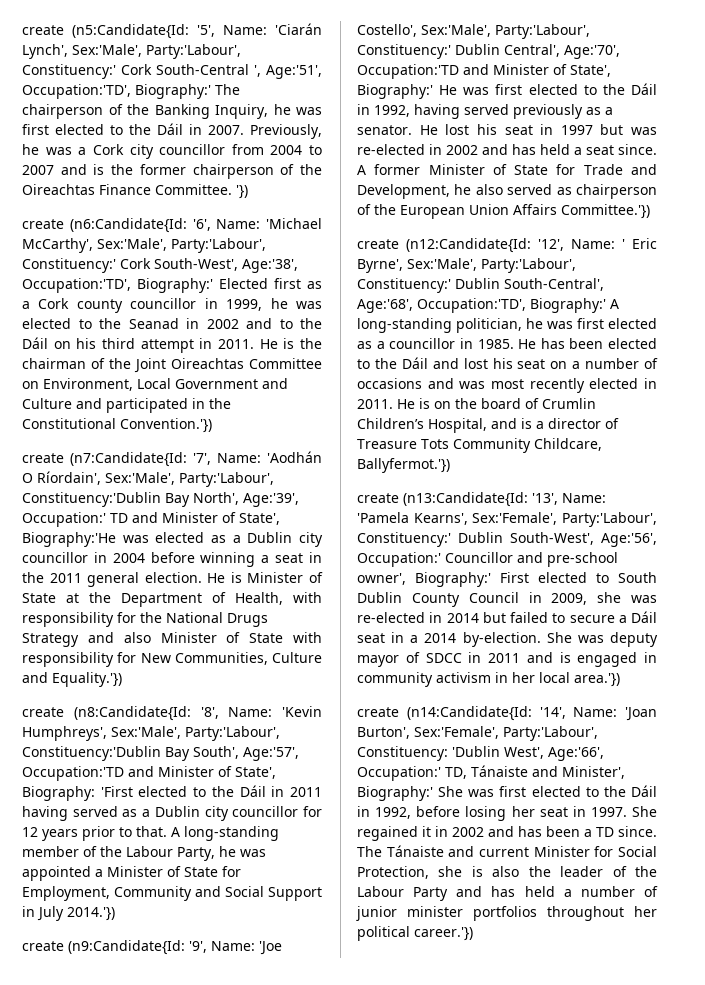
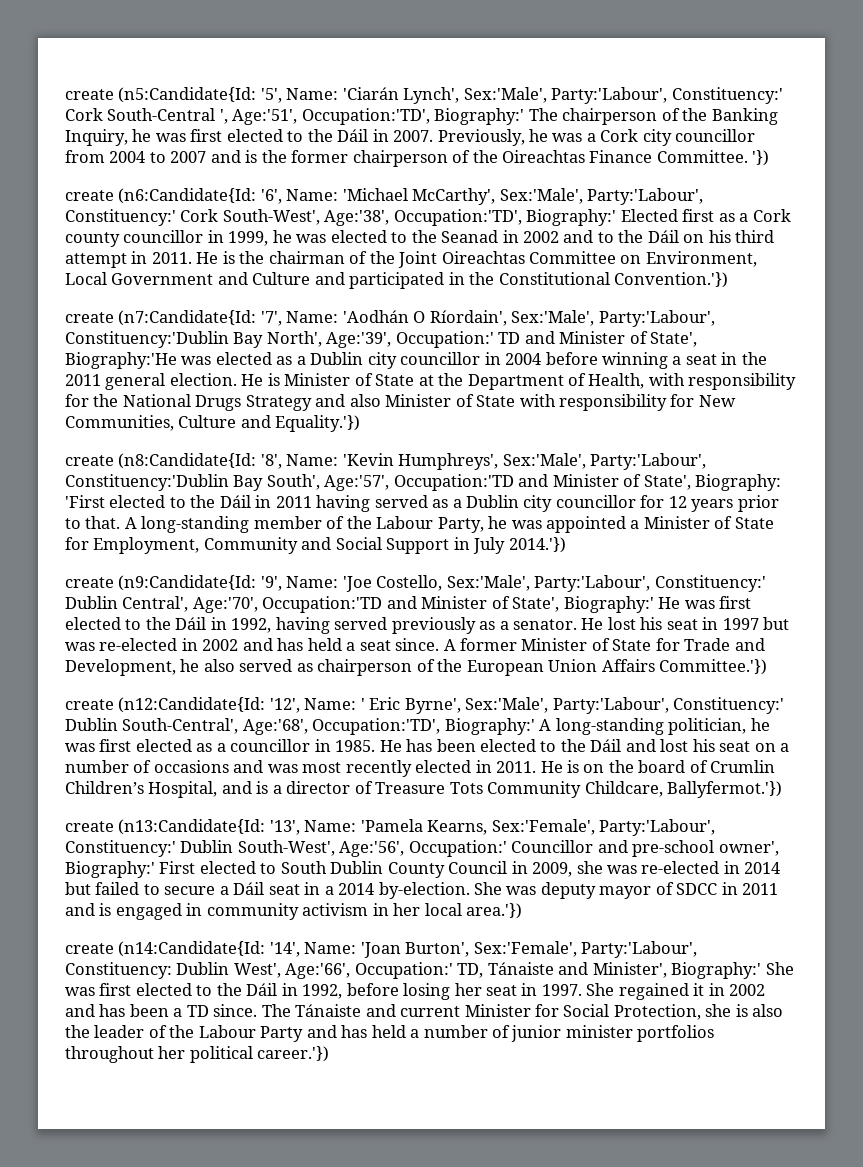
- create (n9:Candidate{Id: '9', Name: 'Joe Costello', Sex:'Male', Party:'Labour', Constituency:' Dublin Central', Age:'70', Occupation:'TD and Minister of State', Biography:' He was first elected to the Dáil in 1992, having served previously as a senator.
+ create (n9:Candidate{Id: '9', Name: 'Joe Costello, Sex:'Male', Party:'Labour', Constituency:' Dublin Central', Age:'70', Occupation:'TD and Minister of State', Biography:' He was first elected to the Dáil in 1992, having served previously as a senator.
- create (n13:Candidate{Id: '13', Name: 'Pamela Kearns', Sex:'Female', Party:'Labour', Constituency:' Dublin South-West', Age:'56', Occupation:' Councillor and pre-school owner', Biography:' First elected to South Dublin County Council in 2009, she was re-elected in 2014 but failed to secure a Dáil seat in a 2014 by-election.
+ create (n13:Candidate{Id: '13', Name: 'Pamela Kearns, Sex:'Female', Party:'Labour', Constituency:' Dublin South-West', Age:'56', Occupation:' Councillor and pre-school owner', Biography:' First elected to South Dublin County Council in 2009, she was re-elected in 2014 but failed to secure a Dáil seat in a 2014 by-election.
- create (n14:Candidate{Id: '14', Name: 'Joan Burton', Sex:'Female', Party:'Labour', Constituency: 'Dublin West', Age:'66', Occupation:' TD, Tánaiste and Minister', Biography:' She was first elected to the Dáil in 1992, before losing her seat in 1997.
+ create (n14:Candidate{Id: '14', Name: 'Joan Burton', Sex:'Female', Party:'Labour', Constituency: Dublin West', Age:'66', Occupation:' TD, Tánaiste and Minister', Biography:' She was first elected to the Dáil in 1992, before losing her seat in 1997.

